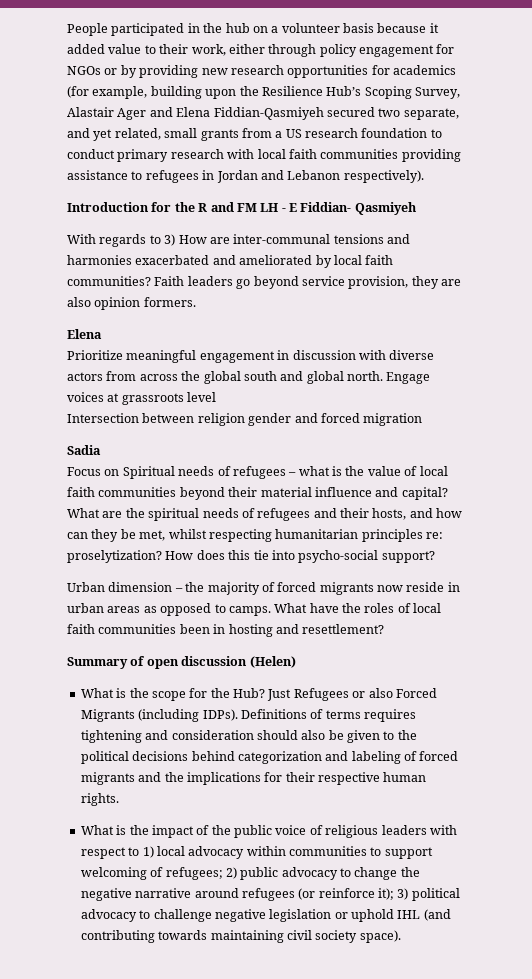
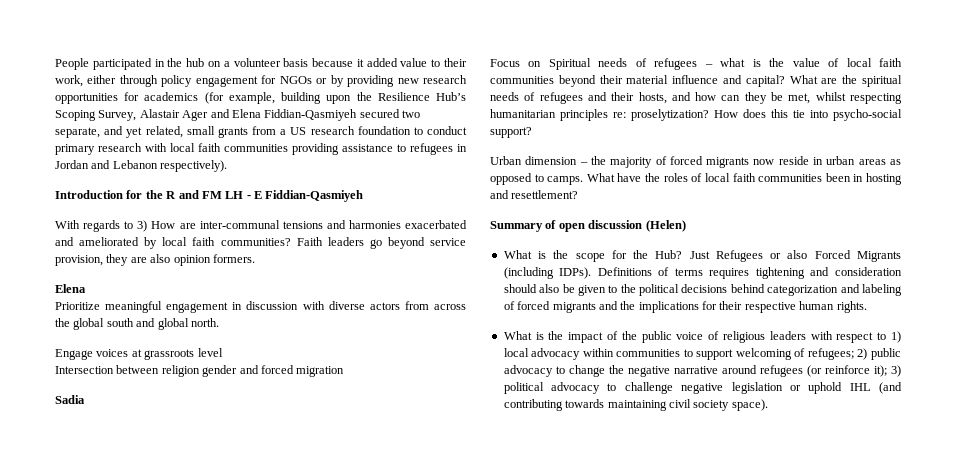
- Introduction for the R and FM LH - E Fiddian- Qasmiyeh
+ Introduction for the R and FM LH - E Fiddian-Qasmiyeh
- Prioritize meaningful engagement in discussion with diverse actors from across the global south and global north. Engage voices at grassroots level
+ Prioritize meaningful engagement in discussion with diverse actors from across the global south and global north.
+ Engage voices at grassroots level

